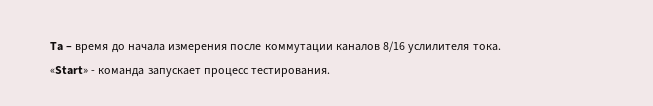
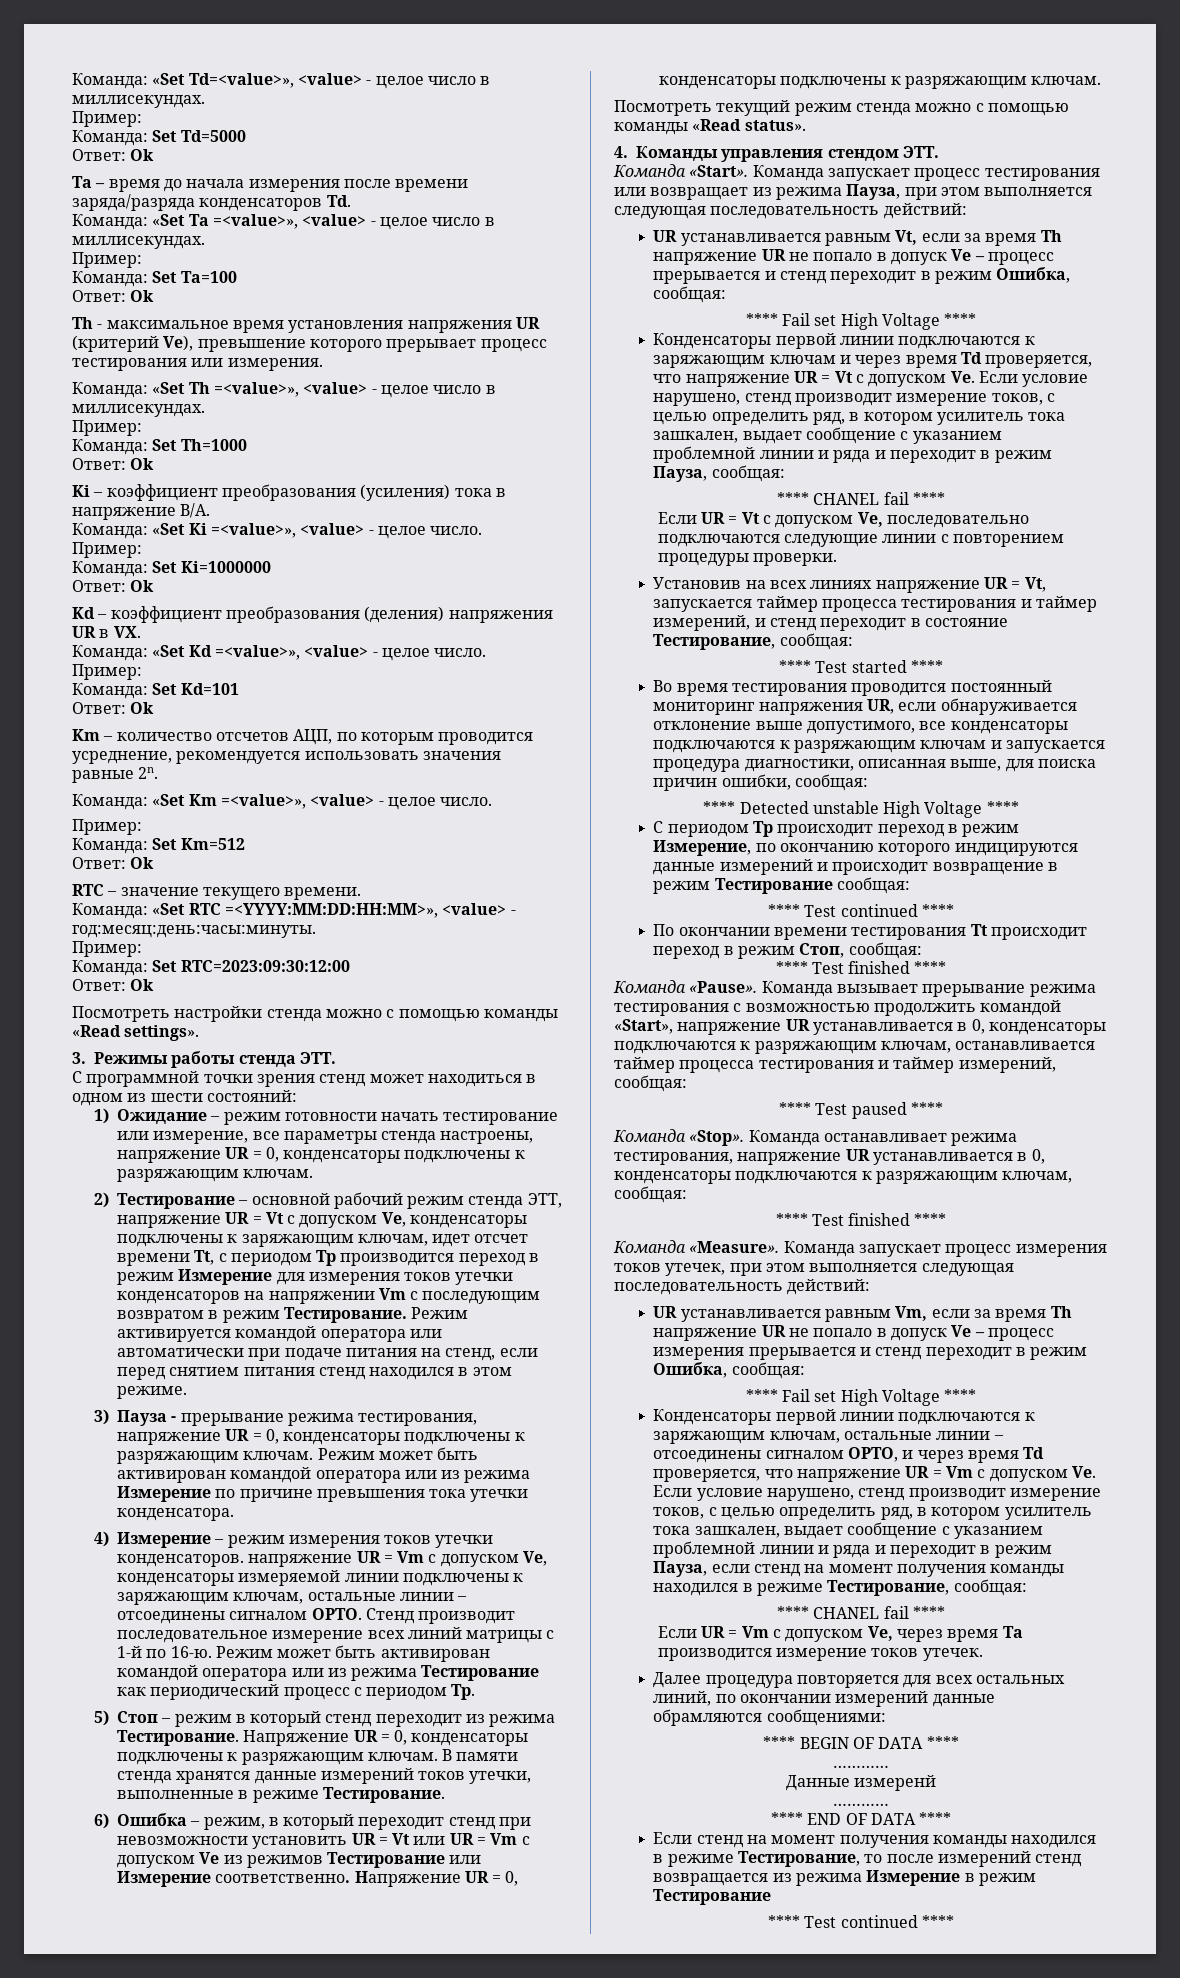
+ Команда: «Set Td=<value>», <value> - целое число в миллисекундах.
+ Пример:
+ Команда: Set Td=5000
+ Ответ: Ok
- Ta – время до начала измерения после коммутации каналов 8/16 услилителя тока.
- «Start» - команда запускает процесс тестирования.
+ Ta – время до начала измерения после времени заряда/разряда конденсаторов Td.
+ Команда: «Set Ta =<value>», <value> - целое число в миллисекундах.
+ Пример:
+ Команда: Set Ta=100
+ Ответ: Ok
+ Th - максимальное время установления напряжения UR (критерий Ve), превышение которого прерывает процесс тестирования или измерения.
+ Команда: «Set Th =<value>», <value> - целое число в миллисекундах.
+ Пример:
+ Команда: Set Th=1000
+ Ответ: Ok
+ Ki – коэффициент преобразования (усиления) тока в напряжение В/А.
+ Команда: «Set Ki =<value>», <value> - целое число.
+ Пример:
+ Команда: Set Ki=1000000
+ Ответ: Ok
+ Kd – коэффициент преобразования (деления) напряжения UR в VX.
+ Команда: «Set Kd =<value>», <value> - целое число.
+ Пример:
+ Команда: Set Kd=101
+ Ответ: Ok
+ Km – количество отсчетов АЦП, по которым проводится усреднение, рекомендуется использовать значения равные 2n.
+ Команда: «Set Km =<value>», <value> - целое число.
+ Пример:
+ Команда: Set Km=512
+ Ответ: Ok
+ RTC – значение текущего времени.
+ Команда: «Set RTC =<YYYY:MM:DD:HH:MM>», <value> - год:месяц:день:часы:минуты.
+ Пример:
+ Команда: Set RTC=2023:09:30:12:00
+ Ответ: Ok
+ Посмотреть настройки стенда можно с помощью команды «Read settings».
+ 3. Режимы работы стенда ЭТТ.
+ С программной точки зрения стенд может находиться в одном из шести состояний:
+ 1) Ожидание – режим готовности начать тестирование или измерение, все параметры стенда настроены, напряжение UR = 0, конденсаторы подключены к разряжающим ключам.
+ 2) Тестирование – основной рабочий режим стенда ЭТТ, напряжение UR = Vt с допуском Ve, конденсаторы подключены к заряжающим ключам, идет отсчет времени Tt, с периодом Tp производится переход в режим Измерение для измерения токов утечки конденсаторов на напряжении Vm с последующим возвратом в режим Тестирование. Режим активируется командой оператора или автоматически при подаче питания на стенд, если перед снятием питания стенд находился в этом режиме.
+ 3) Пауза - прерывание режима тестирования, напряжение UR = 0, конденсаторы подключены к разряжающим ключам. Режим может быть активирован командой оператора или из режима Измерение по причине превышения тока утечки конденсатора.
+ 4) Измерение – режим измерения токов утечки конденсаторов. напряжение UR = Vm с допуском Ve, конденсаторы измеряемой линии подключены к заряжающим ключам, остальные линии – отсоединены сигналом OPTO. Стенд производит последовательное измерение всех линий матрицы с 1-й по 16-ю. Режим может быть активирован командой оператора или из режима Тестирование как периодический процесс с периодом Tp.
+ 5) Стоп – режим в который стенд переходит из режима Тестирование. Напряжение UR = 0, конденсаторы подключены к разряжающим ключам. В памяти стенда хранятся данные измерений токов утечки, выполненные в режиме Тестирование.
+ 6) Ошибка – режим, в который переходит стенд при невозможности установить UR = Vt или UR = Vm с допуском Ve из режимов Тестирование или Измерение соответственно. Напряжение UR = 0, конденсаторы подключены к разряжающим ключам.
+ Посмотреть текущий режим стенда можно с помощью команды «Read status».
+ 4. Команды управления стендом ЭТТ.
+ Команда «Start». Команда запускает процесс тестирования или возвращает из режима Пауза, при этом выполняется следующая последовательность действий:
+ UR устанавливается равным Vt, если за время Th напряжение UR не попало в допуск Ve – процесс прерывается и стенд переходит в режим Ошибка, сообщая:
+ **** Fail set High Voltage ****
+ Конденсаторы первой линии подключаются к заряжающим ключам и через время Td проверяется, что напряжение UR = Vt с допуском Ve. Если условие нарушено, стенд производит измерение токов, с целью определить ряд, в котором усилитель тока зашкален, выдает сообщение с указанием проблемной линии и ряда и переходит в режим Пауза, сообщая:
+ **** CHANEL fail ****
+ Если UR = Vt с допуском Ve, последовательно подключаются следующие линии с повторением процедуры проверки.
+ Установив на всех линиях напряжение UR = Vt, запускается таймер процесса тестирования и таймер измерений, и стенд переходит в состояние Тестирование, сообщая:
+ **** Test started ****
+ Во время тестирования проводится постоянный мониторинг напряжения UR, если обнаруживается отклонение выше допустимого, все конденсаторы подключаются к разряжающим ключам и запускается процедура диагностики, описанная выше, для поиска причин ошибки, сообщая:
+ **** Detected unstable High Voltage ****
+ С периодом Tp происходит переход в режим Измерение, по окончанию которого индицируются данные измерений и происходит возвращение в режим Тестирование сообщая:
+ **** Test continued ****
+ По окончании времени тестирования Tt происходит переход в режим Стоп, сообщая:
+ **** Test finished ****
+ Команда «Pause». Команда вызывает прерывание режима тестирования с возможностью продолжить командой «Start», напряжение UR устанавливается в 0, конденсаторы подключаются к разряжающим ключам, останавливается таймер процесса тестирования и таймер измерений, сообщая:
+ **** Test paused ****
+ Команда «Stop». Команда останавливает режима тестирования, напряжение UR устанавливается в 0, конденсаторы подключаются к разряжающим ключам, сообщая:
+ **** Test finished ****
+ Команда «Measure». Команда запускает процесс измерения токов утечек, при этом выполняется следующая последовательность действий:
+ UR устанавливается равным Vm, если за время Th напряжение UR не попало в допуск Ve – процесс измерения прерывается и стенд переходит в режим Ошибка, сообщая:
+ **** Fail set High Voltage ****
+ Конденсаторы первой линии подключаются к заряжающим ключам, остальные линии – отсоединены сигналом OPTO, и через время Td проверяется, что напряжение UR = Vm с допуском Ve. Если условие нарушено, стенд производит измерение токов, с целью определить ряд, в котором усилитель тока зашкален, выдает сообщение с указанием проблемной линии и ряда и переходит в режим Пауза, если стенд на момент получения команды находился в режиме Тестирование, сообщая:
+ **** CHANEL fail ****
+ Если UR = Vm с допуском Ve, через время Ta производится измерение токов утечек.
+ Далее процедура повторяется для всех остальных линий, по окончании измерений данные обрамляются сообщениями:
+ **** BEGIN OF DATA ****
+ …………
+ Данные измеренй
+ …………
+ **** END OF DATA ****
+ Если стенд на момент получения команды находился в режиме Тестирование, то после измерений стенд возвращается из режима Измерение в режим Тестирование
+ **** Test continued ****

